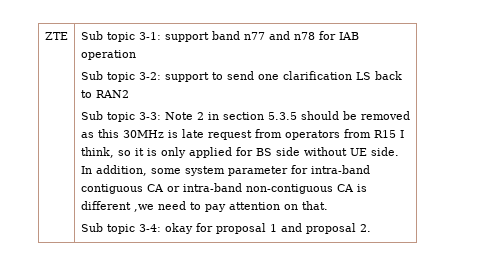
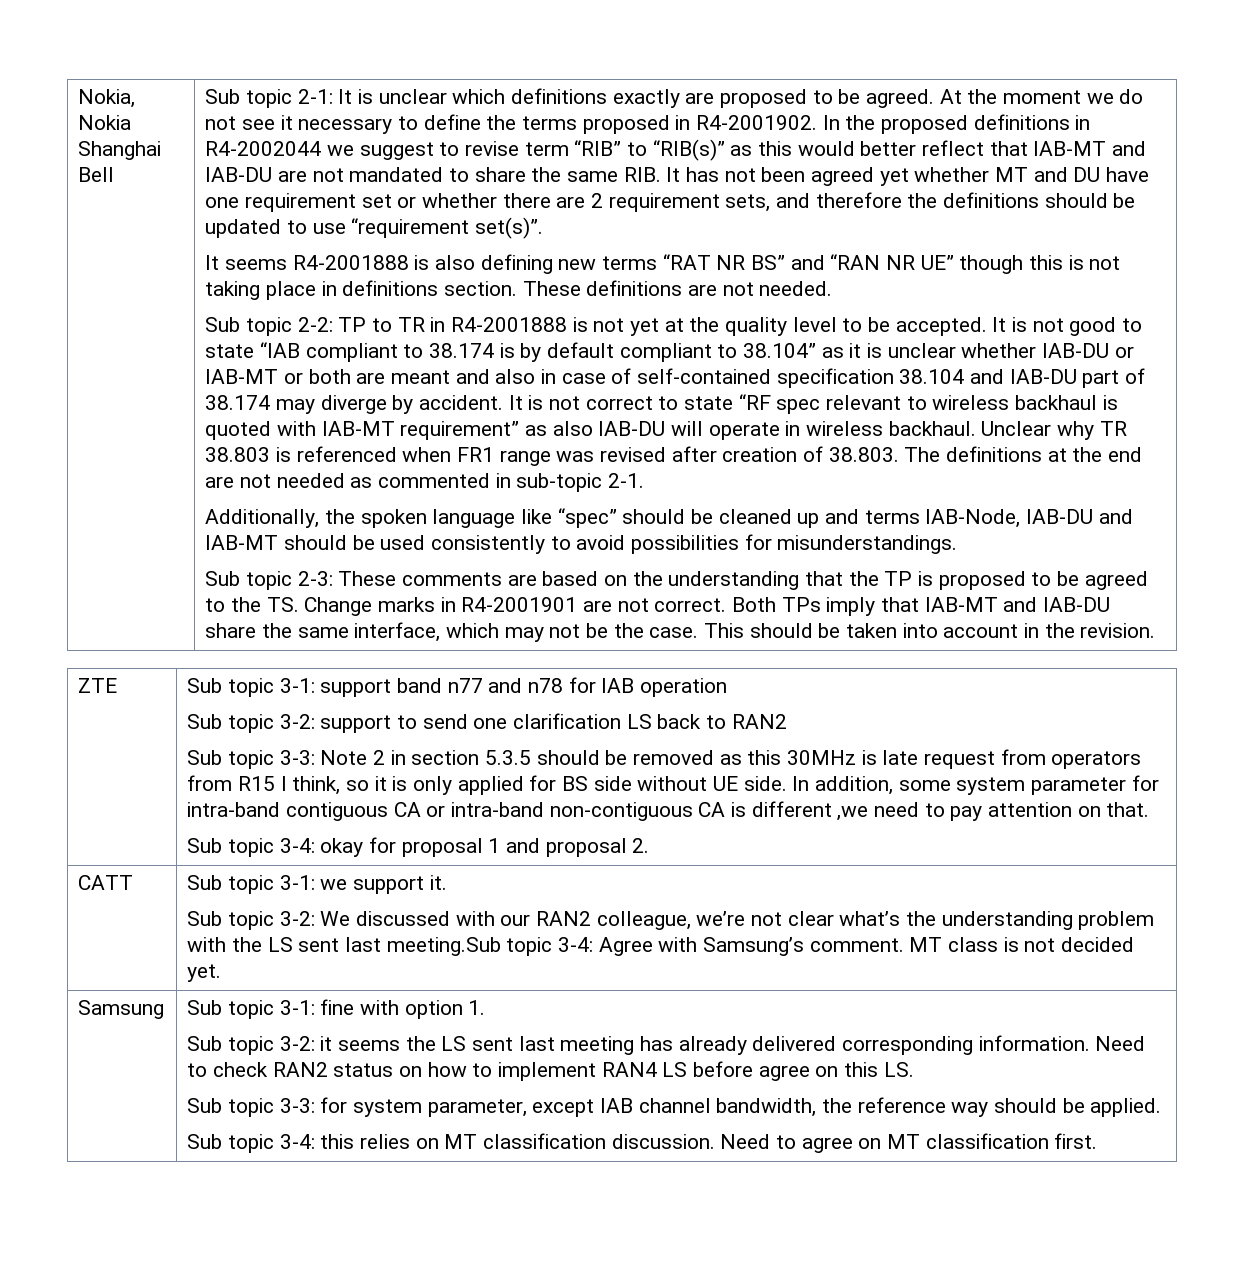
+ Nokia, Nokia Shanghai Bell | Sub topic 2-1: It is unclear which definitions exactly are proposed to be agreed. At the moment we do not see it necessary to define the terms proposed in R4-2001902. In the proposed definitions in R4-2002044 we suggest to revise term “RIB” to “RIB(s)” as this would better reflect that IAB-MT and IAB-DU are not mandated to share the same RIB. It has not been agreed yet whether MT and DU have one requirement set or whether there are 2 requirement sets, and therefore the definitions should be updated to use “requirement set(s)”.
+ It seems R4-2001888 is also defining new terms “RAT NR BS” and “RAN NR UE” though this is not taking place in definitions section. These definitions are not needed.
+ Sub topic 2-2: TP to TR in R4-2001888 is not yet at the quality level to be accepted. It is not good to state “IAB compliant to 38.174 is by default compliant to 38.104” as it is unclear whether IAB-DU or IAB-MT or both are meant and also in case of self-contained specification 38.104 and IAB-DU part of 38.174 may diverge by accident. It is not correct to state “RF spec relevant to wireless backhaul is quoted with IAB-MT requirement” as also IAB-DU will operate in wireless backhaul. Unclear why TR 38.803 is referenced when FR1 range was revised after creation of 38.803. The definitions at the end are not needed as commented in sub-topic 2-1.
+ Additionally, the spoken language like “spec” should be cleaned up and terms IAB-Node, IAB-DU and IAB-MT should be used consistently to avoid possibilities for misunderstandings.
+ Sub topic 2-3: These comments are based on the understanding that the TP is proposed to be agreed to the TS. Change marks in R4-2001901 are not correct. Both TPs imply that IAB-MT and IAB-DU share the same interface, which may not be the case. This should be taken into account in the revision.
+ CATT | Sub topic 3-1: we support it.
+ Sub topic 3-2: We discussed with our RAN2 colleague, we’re not clear what’s the understanding problem with the LS sent last meeting.Sub topic 3-4: Agree with Samsung’s comment. MT class is not decided yet.
+ Samsung | Sub topic 3-1: fine with option 1.
+ Sub topic 3-2: it seems the LS sent last meeting has already delivered corresponding information. Need to check RAN2 status on how to implement RAN4 LS before agree on this LS.
+ Sub topic 3-3: for system parameter, except IAB channel bandwidth, the reference way should be applied.
+ Sub topic 3-4: this relies on MT classification discussion. Need to agree on MT classification first.

